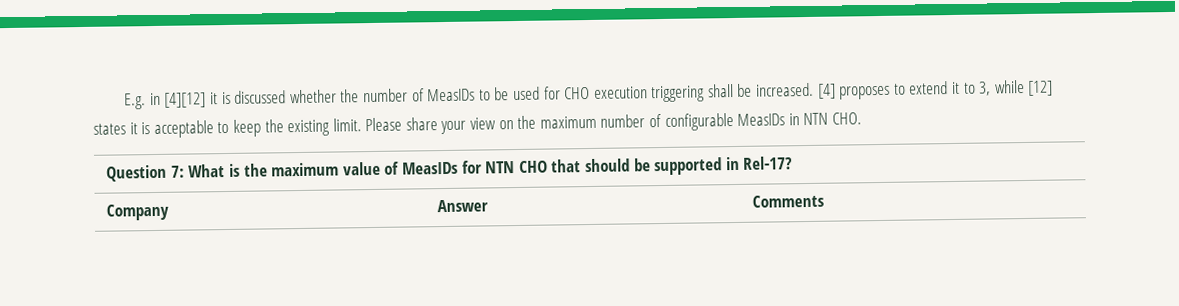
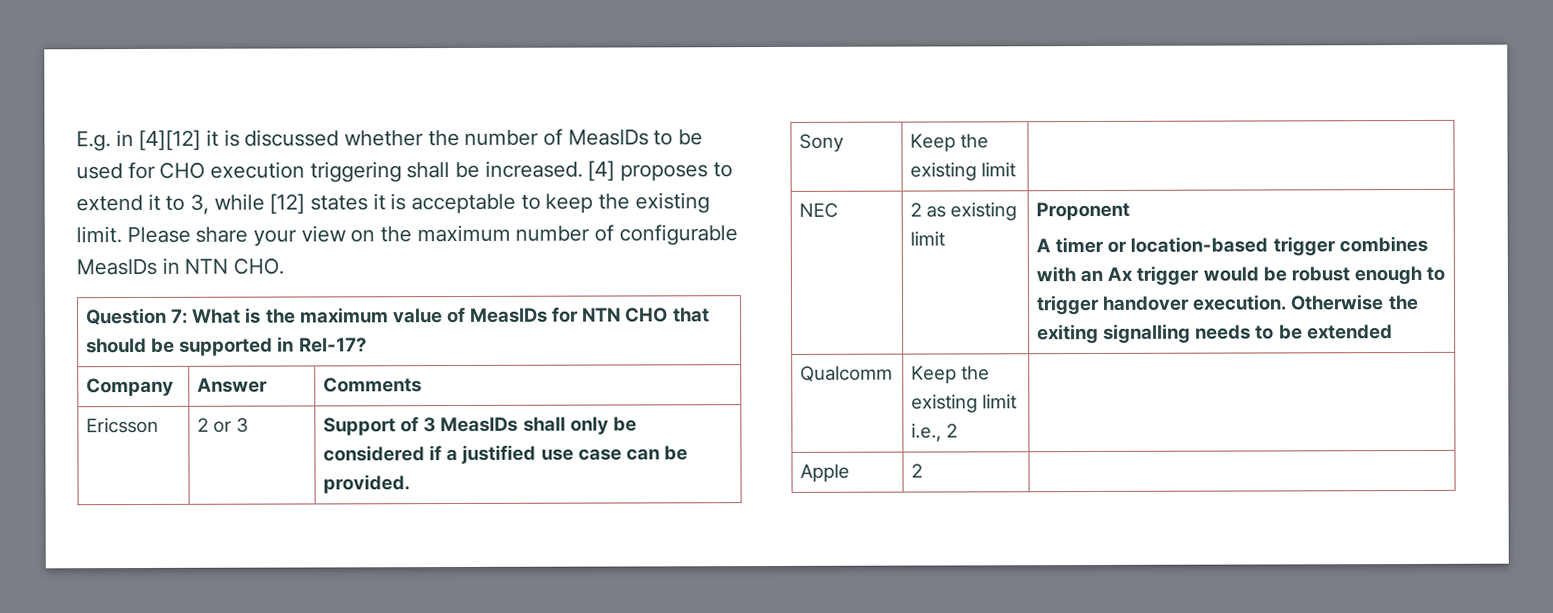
+ Ericsson | 2 or 3 | Support of 3 MeasIDs shall only be considered if a justified use case can be provided.
+ Sony | Keep the existing limit |
+ NEC | 2 as existing limit | Proponent
+ A timer or location-based trigger combines with an Ax trigger would be robust enough to trigger handover execution. Otherwise the exiting signalling needs to be extended
+ Qualcomm | Keep the existing limit i.e., 2 |
+ Apple | 2 |

